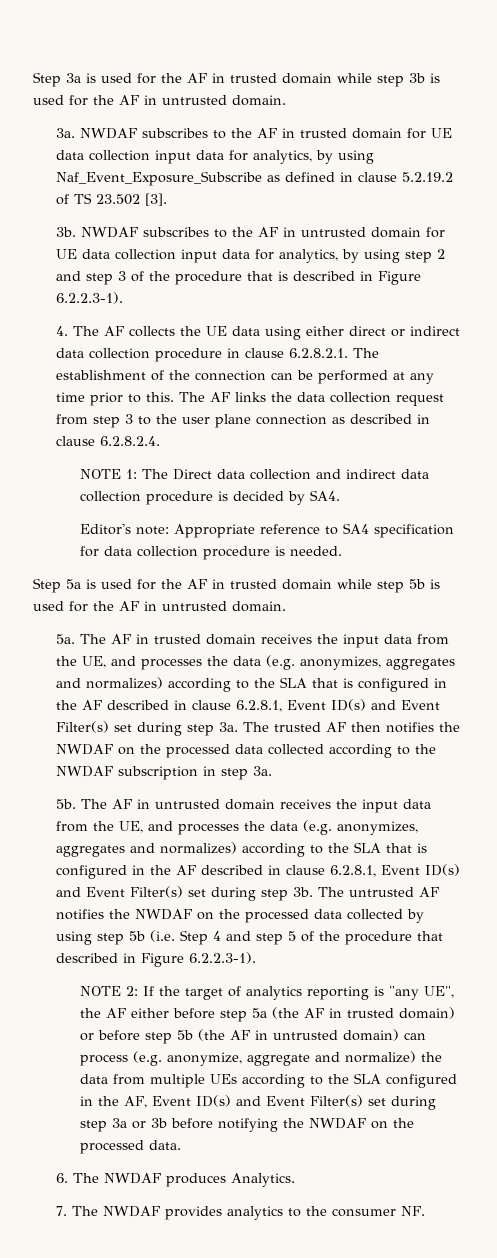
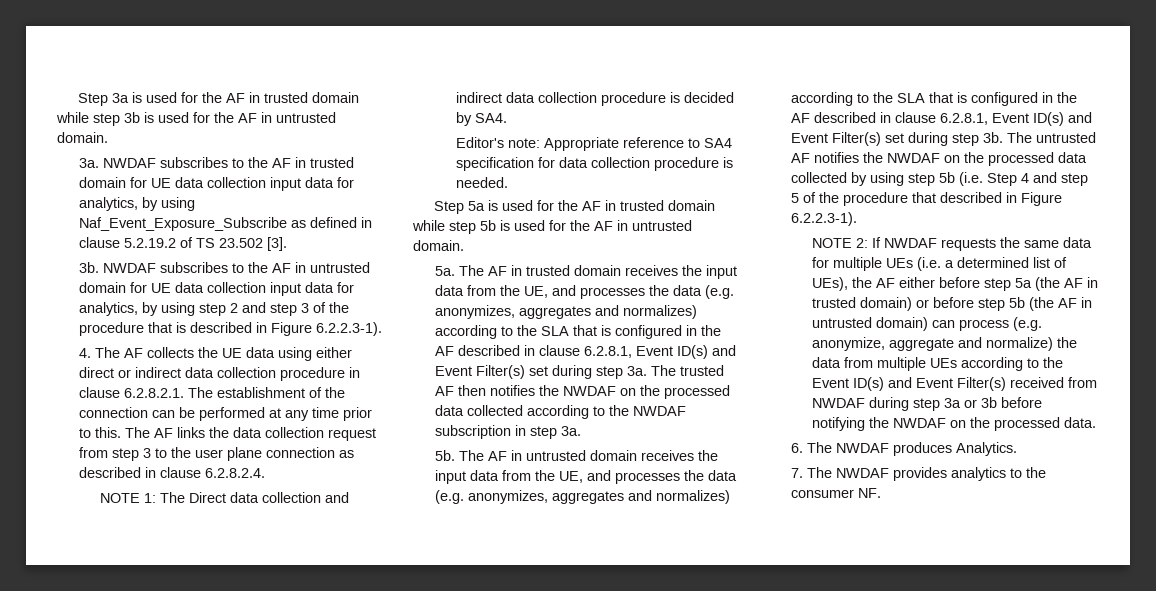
- NOTE 2: If the target of analytics reporting is "any UE", the AF either before step 5a (the AF in trusted domain) or before step 5b (the AF in untrusted domain) can process (e.g. anonymize, aggregate and normalize) the data from multiple UEs according to the SLA configured in the AF, Event ID(s) and Event Filter(s) set during step 3a or 3b before notifying the NWDAF on the processed data.
+ NOTE 2: If NWDAF requests the same data for multiple UEs (i.e. a determined list of UEs), the AF either before step 5a (the AF in trusted domain) or before step 5b (the AF in untrusted domain) can process (e.g. anonymize, aggregate and normalize) the data from multiple UEs according to the Event ID(s) and Event Filter(s) received from NWDAF during step 3a or 3b before notifying the NWDAF on the processed data.

